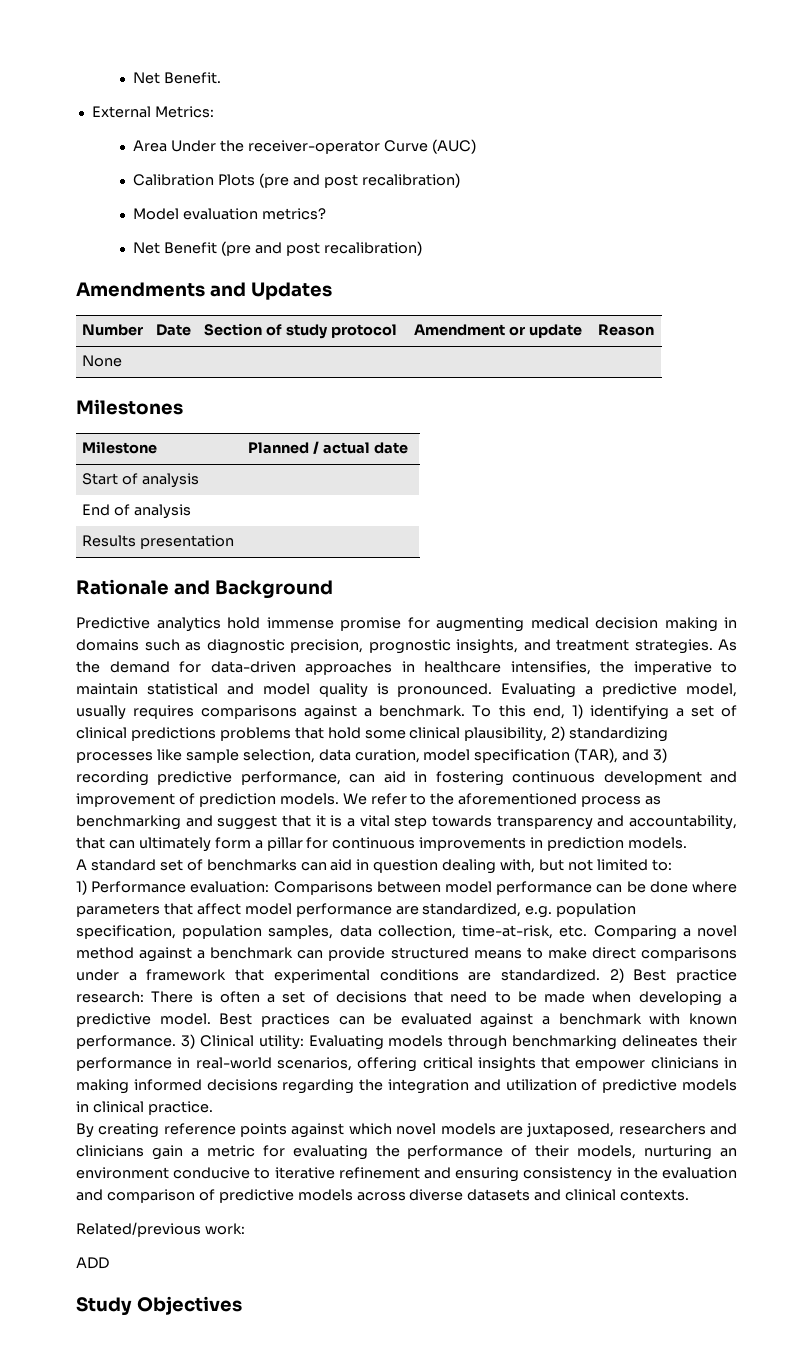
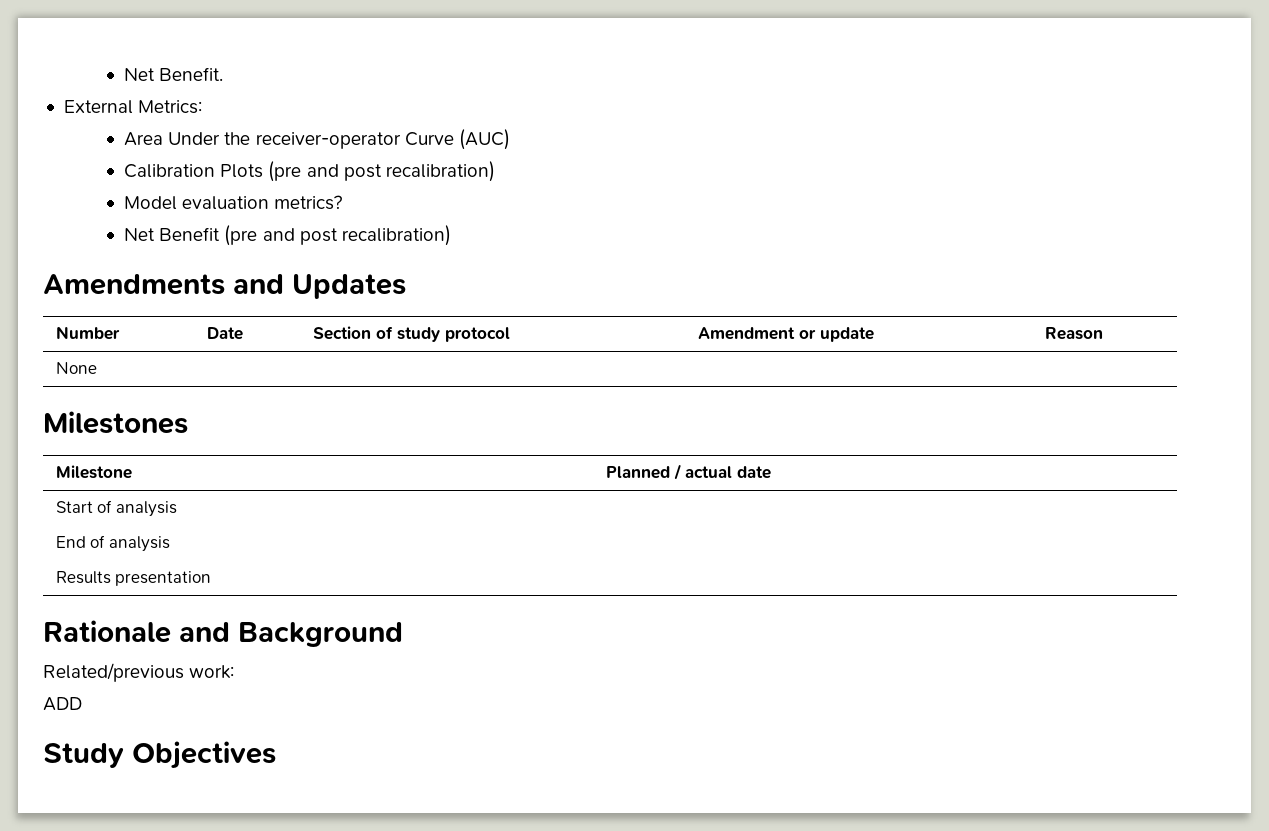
- Predictive analytics hold immense promise for augmenting medical decision making in domains such as diagnostic precision, prognostic insights, and treatment strategies. As the demand for data-driven approaches in healthcare intensifies, the imperative to maintain statistical and model quality is pronounced. Evaluating a predictive model, usually requires comparisons against a benchmark. To this end, 1) identifying a set of clinical predictions problems that hold some clinical plausibility, 2) standardizing processes like sample selection, data curation, model specification (TAR), and 3) recording predictive performance, can aid in fostering continuous development and improvement of prediction models. We refer to the aforementioned process as benchmarking and suggest that it is a vital step towards transparency and accountability, that can ultimately form a pillar for continuous improvements in prediction models.
- A standard set of benchmarks can aid in question dealing with, but not limited to:
- 1) Performance evaluation: Comparisons between model performance can be done where parameters that affect model performance are standardized, e.g. population specification, population samples, data collection, time-at-risk, etc. Comparing a novel method against a benchmark can provide structured means to make direct comparisons under a framework that experimental conditions are standardized. 2) Best practice research: There is often a set of decisions that need to be made when developing a predictive model. Best practices can be evaluated against a benchmark with known performance. 3) Clinical utility: Evaluating models through benchmarking delineates their performance in real-world scenarios, offering critical insights that empower clinicians in making informed decisions regarding the integration and utilization of predictive models in clinical practice.
- By creating reference points against which novel models are juxtaposed, researchers and clinicians gain a metric for evaluating the performance of their models, nurturing an environment conducive to iterative refinement and ensuring consistency in the evaluation and comparison of predictive models across diverse datasets and clinical contexts.

